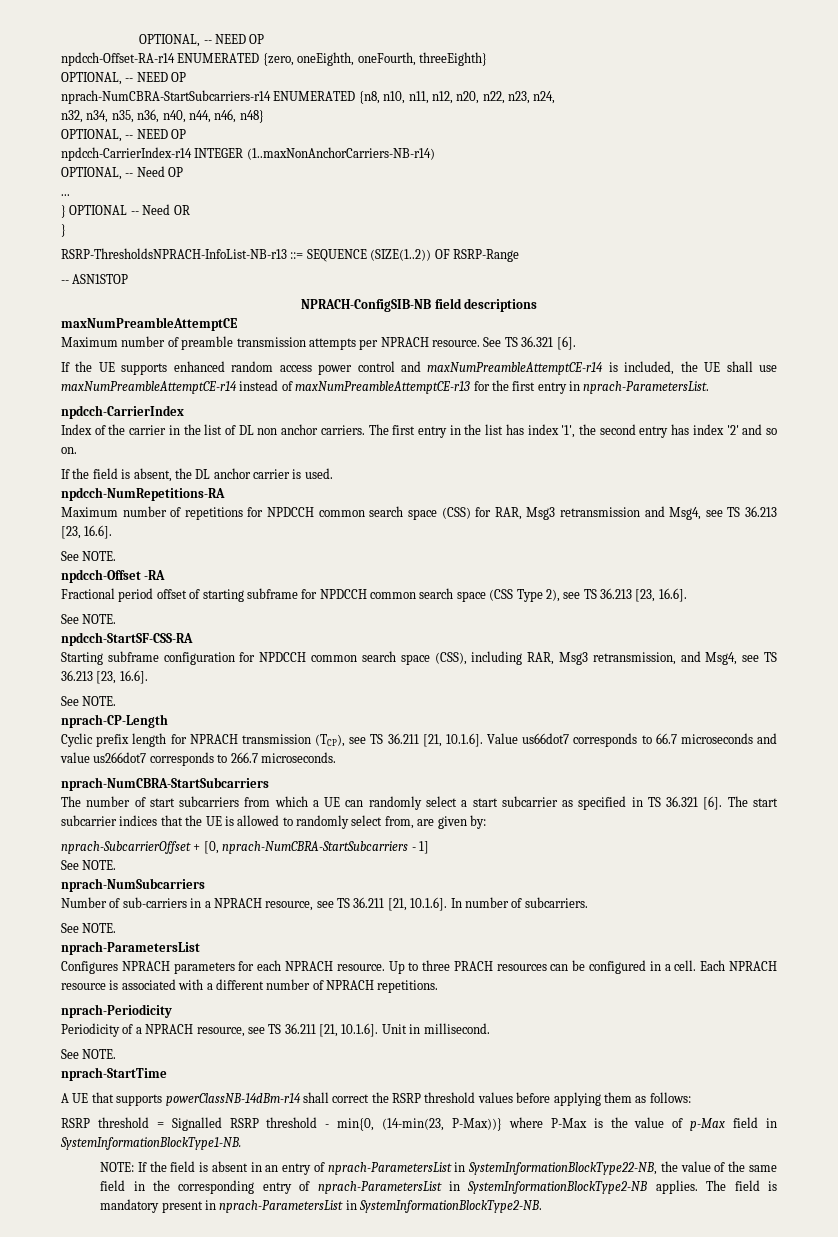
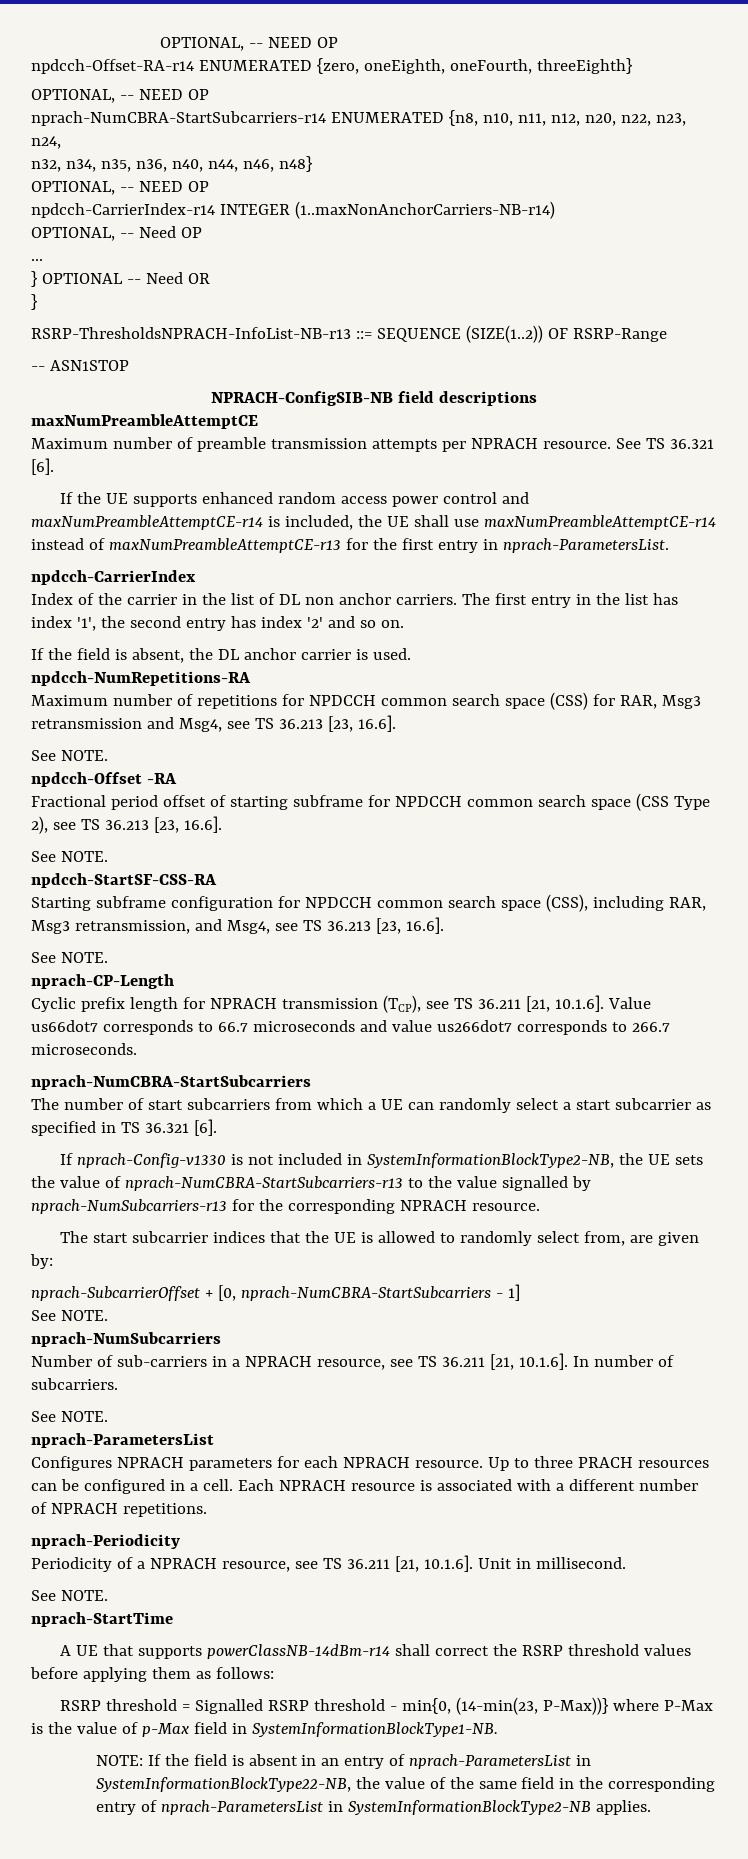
- The number of start subcarriers from which a UE can randomly select a start subcarrier as specified in TS 36.321 [6]. The start subcarrier indices that the UE is allowed to randomly select from, are given by:
+ The number of start subcarriers from which a UE can randomly select a start subcarrier as specified in TS 36.321 [6].
+ If nprach-Config-v1330 is not included in SystemInformationBlockType2-NB, the UE sets the value of nprach-NumCBRA-StartSubcarriers-r13 to the value signalled by nprach-NumSubcarriers-r13 for the corresponding NPRACH resource.
+ The start subcarrier indices that the UE is allowed to randomly select from, are given by:
- The field is mandatory present in nprach-ParametersList in SystemInformationBlockType2-NB.

